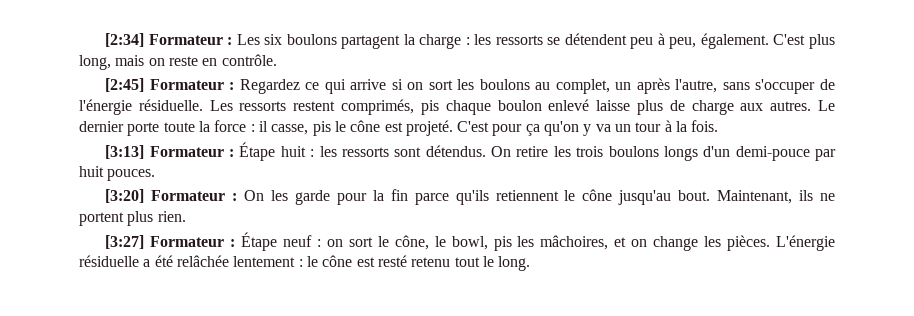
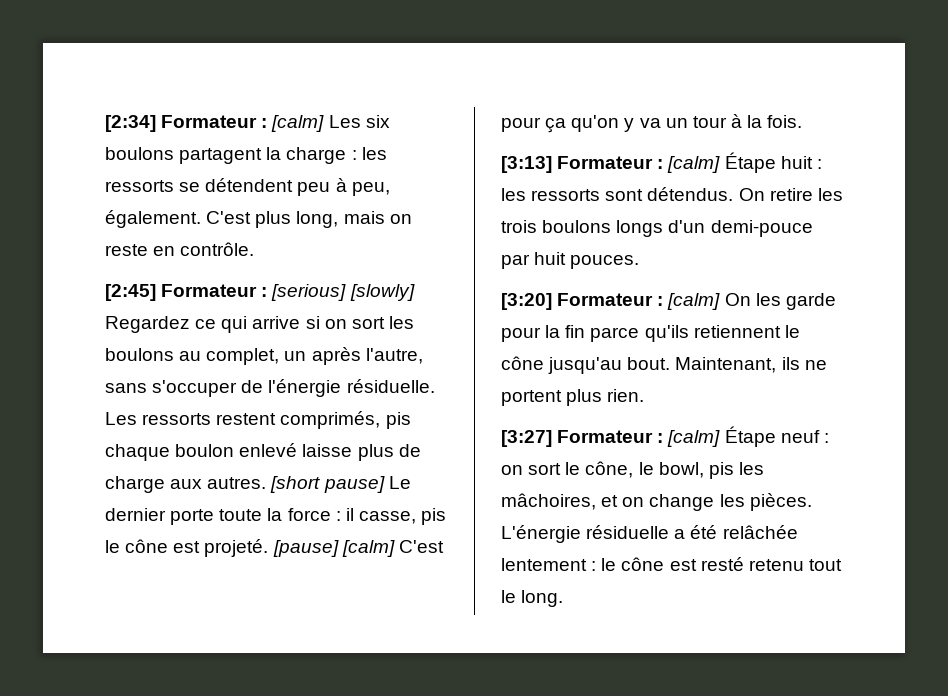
- [2:34] Formateur : Les six boulons partagent la charge : les ressorts se détendent peu à peu, également.
+ [2:34] Formateur : [calm] Les six boulons partagent la charge : les ressorts se détendent peu à peu, également.
- [2:45] Formateur : Regardez ce qui arrive si on sort les boulons au complet, un après l'autre, sans s'occuper de l'énergie résiduelle.
+ [2:45] Formateur : [serious] [slowly] Regardez ce qui arrive si on sort les boulons au complet, un après l'autre, sans s'occuper de l'énergie résiduelle.
- Le dernier porte toute la force : il casse, pis le cône est projeté.
+ [short pause] Le dernier porte toute la force : il casse, pis le cône est projeté.
- C'est pour ça qu'on y va un tour à la fois.
+ [pause] [calm] C'est pour ça qu'on y va un tour à la fois.
- [3:13] Formateur : Étape huit : les ressorts sont détendus.
+ [3:13] Formateur : [calm] Étape huit : les ressorts sont détendus.
- [3:20] Formateur : On les garde pour la fin parce qu'ils retiennent le cône jusqu'au bout.
+ [3:20] Formateur : [calm] On les garde pour la fin parce qu'ils retiennent le cône jusqu'au bout.
- [3:27] Formateur : Étape neuf : on sort le cône, le bowl, pis les mâchoires, et on change les pièces.
+ [3:27] Formateur : [calm] Étape neuf : on sort le cône, le bowl, pis les mâchoires, et on change les pièces.

